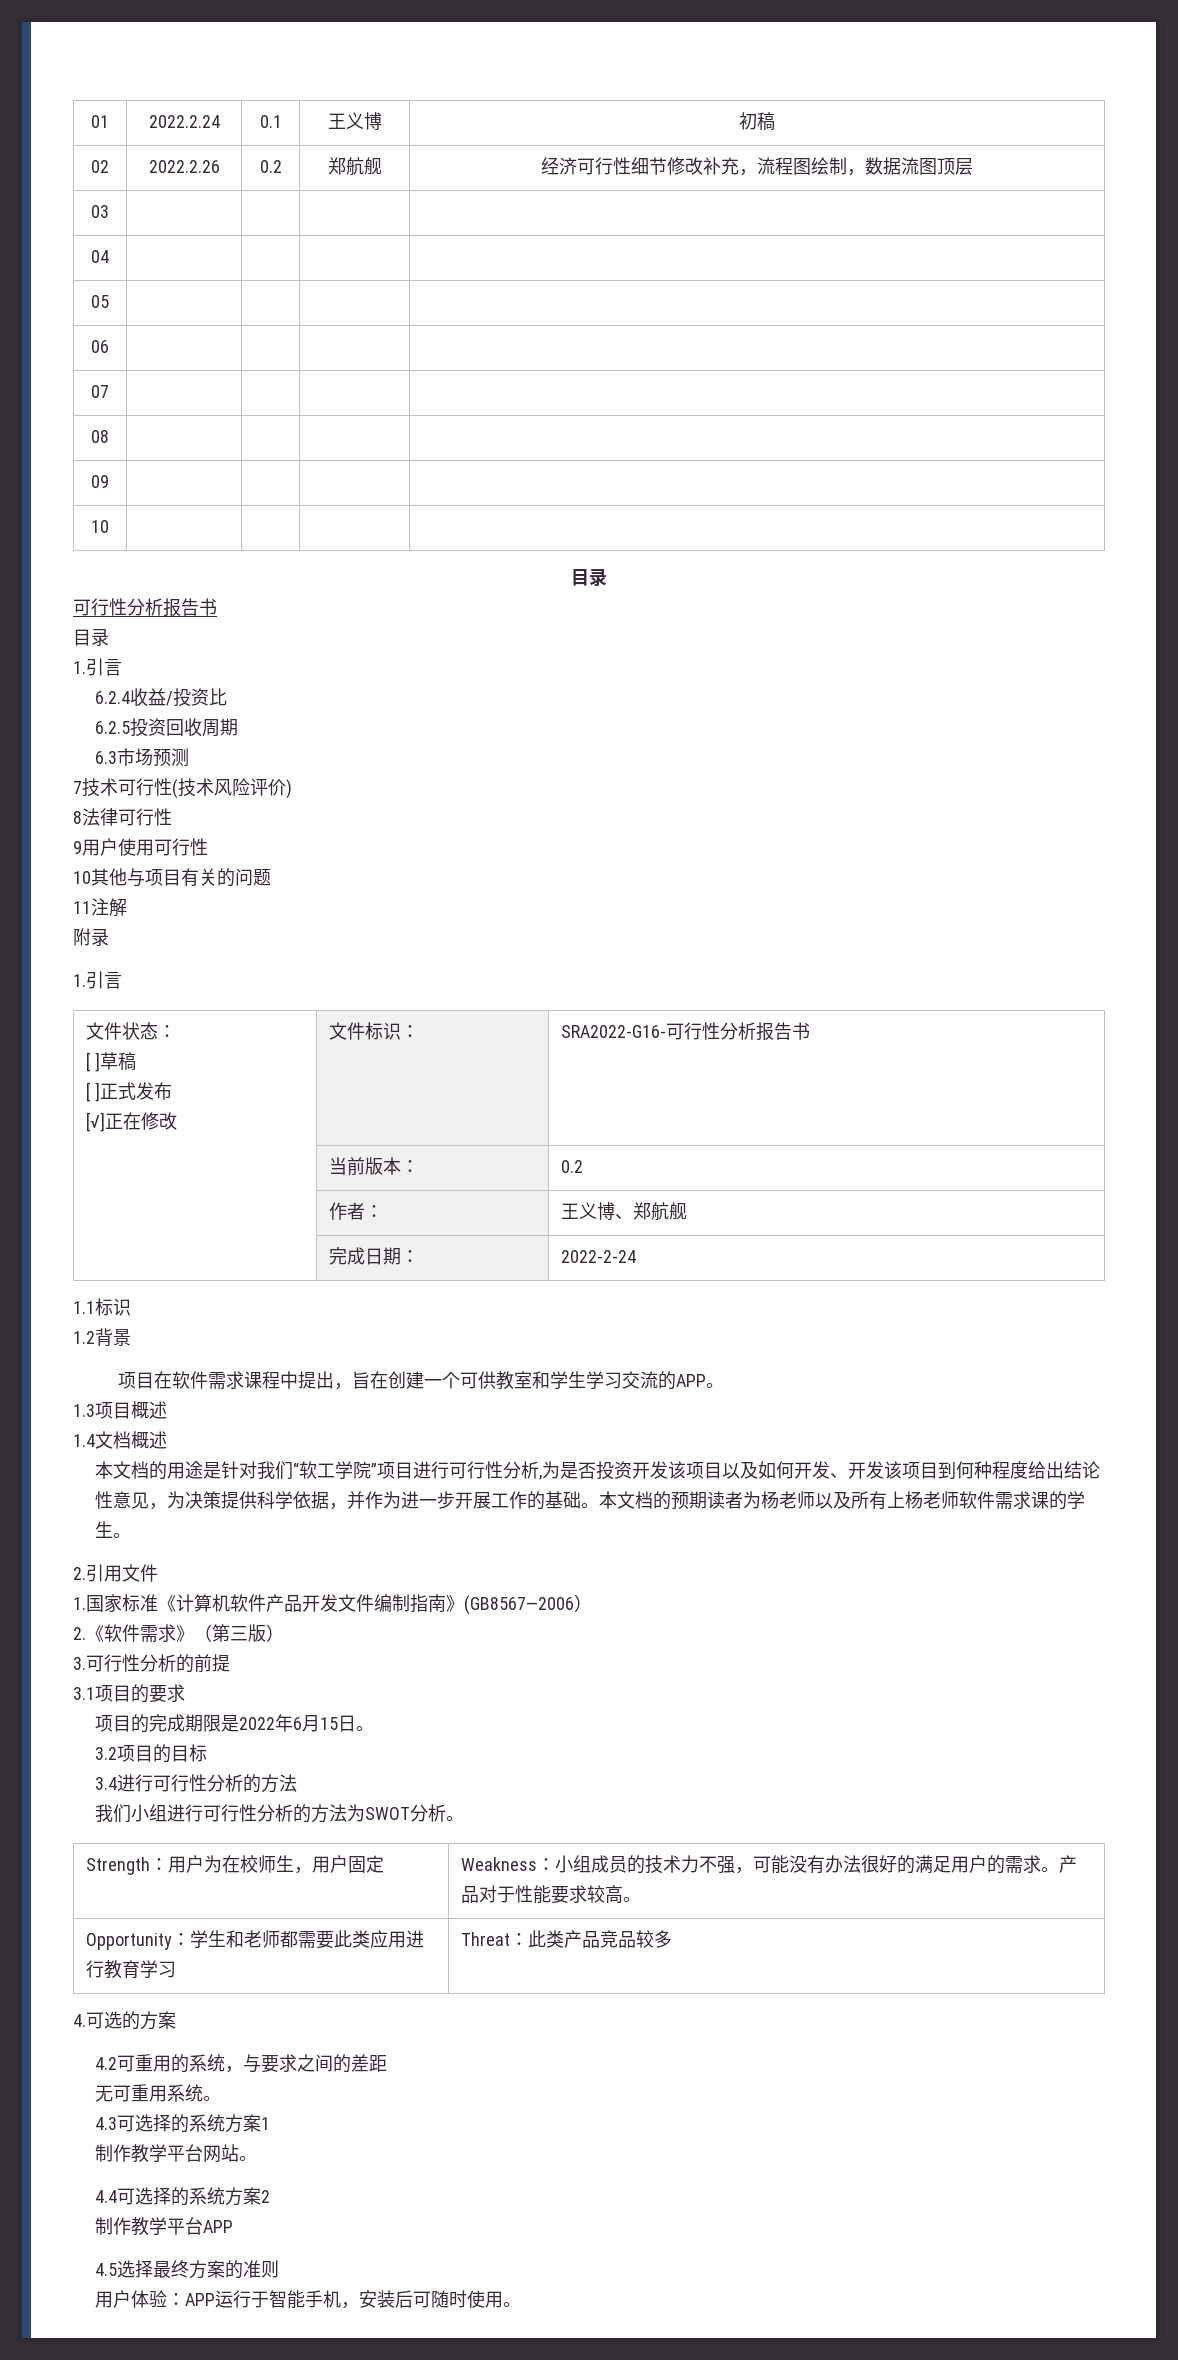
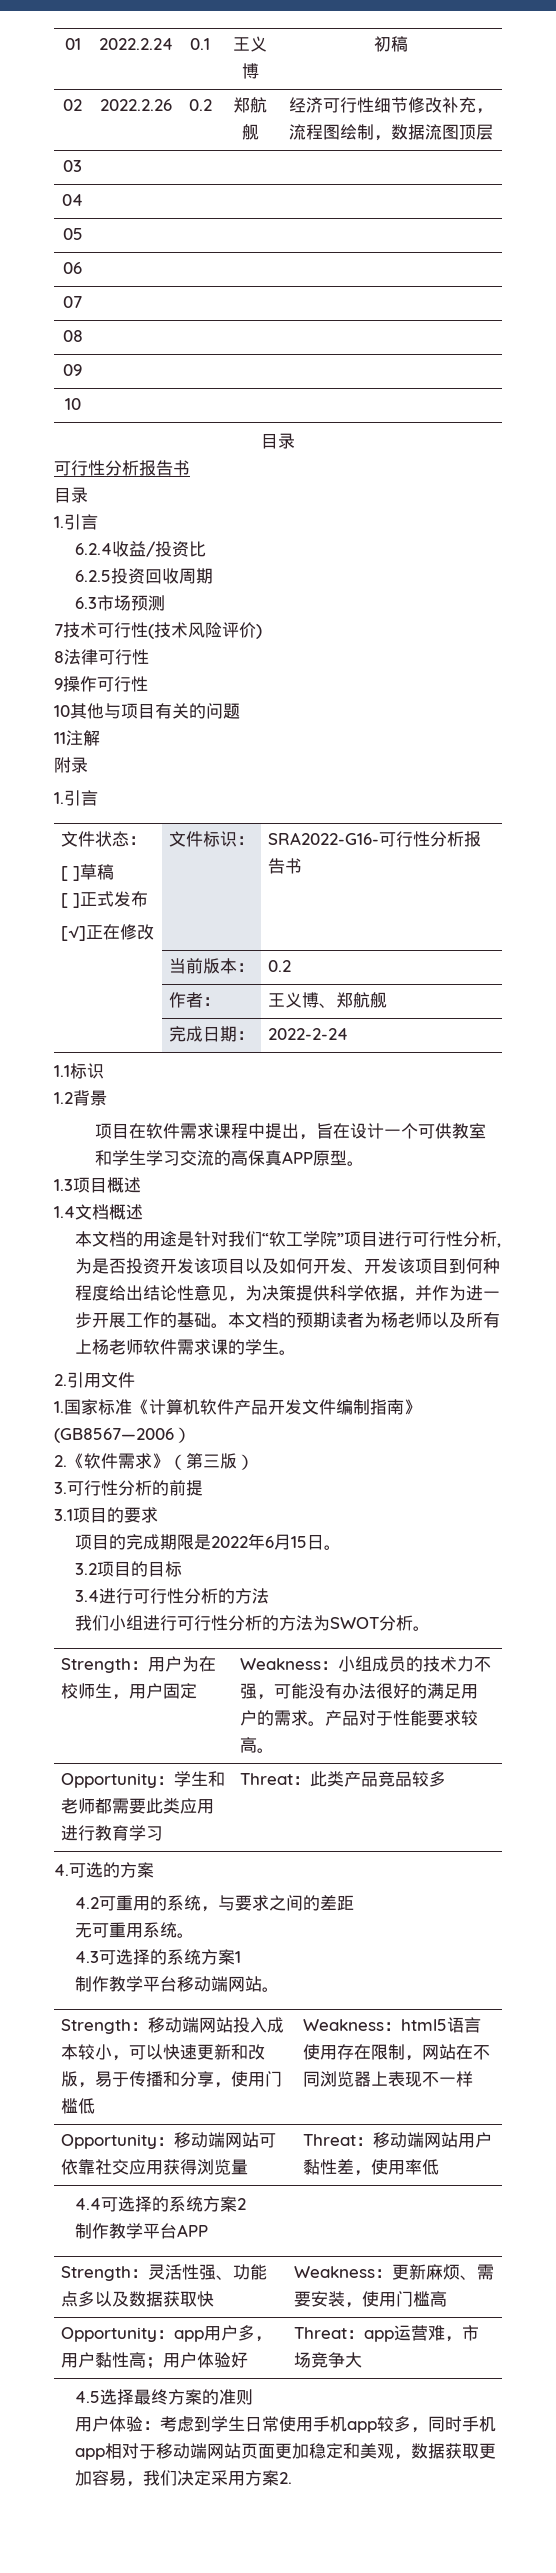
- 9用户使用可行性
+ 9操作可行性
- 项目在软件需求课程中提出，旨在创建一个可供教室和学生学习交流的APP。
+ 项目在软件需求课程中提出，旨在设计一个可供教室和学生学习交流的高保真APP原型。
- 制作教学平台网站。
+ 制作教学平台移动端网站。
+ Strength：移动端网站投入成本较小，可以快速更新和改版，易于传播和分享，使用门槛低 | Weakness：html5语言使用存在限制，网站在不同浏览器上表现不一样
+ Opportunity：移动端网站可依靠社交应用获得浏览量 | Threat：移动端网站用户黏性差，使用率低
+ Strength：灵活性强、功能点多以及数据获取快 | Weakness：更新麻烦、需要安装，使用门槛高
+ Opportunity：app用户多，用户黏性高；用户体验好 | Threat：app运营难，市场竞争大
- 用户体验：APP运行于智能手机，安装后可随时使用。
+ 用户体验：考虑到学生日常使用手机app较多，同时手机app相对于移动端网站页面更加稳定和美观，数据获取更加容易，我们决定采用方案2.

